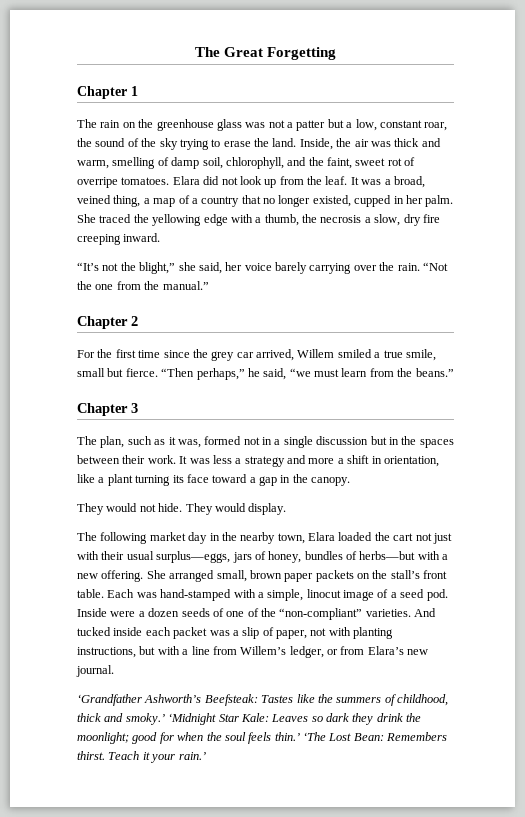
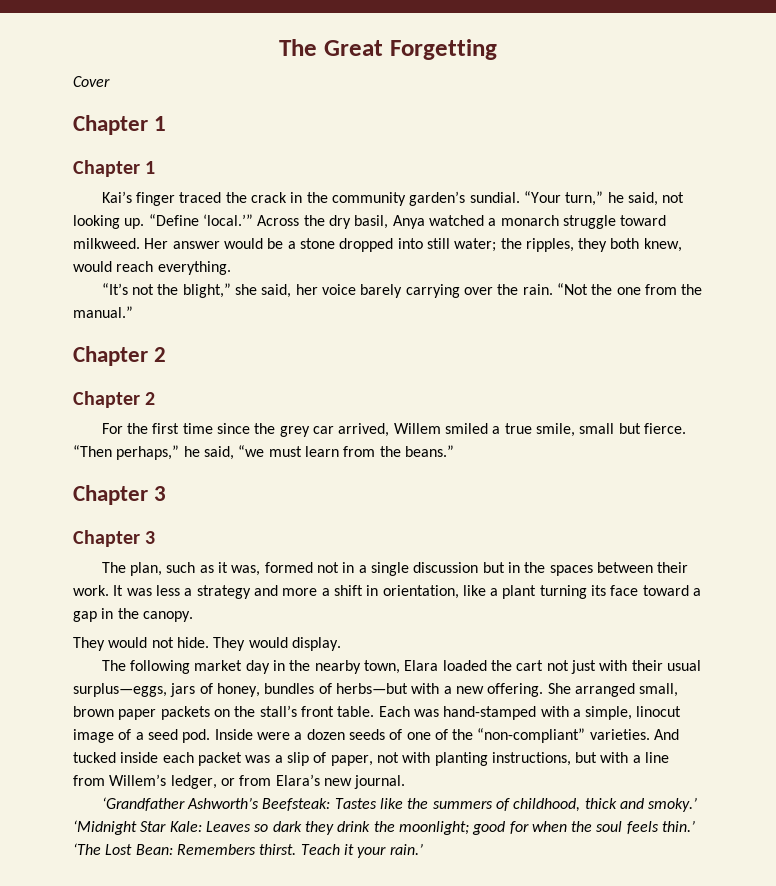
+ Cover
  Chapter 1
- The rain on the greenhouse glass was not a patter but a low, constant roar, the sound of the sky trying to erase the land. Inside, the air was thick and warm, smelling of damp soil, chlorophyll, and the faint, sweet rot of overripe tomatoes. Elara did not look up from the leaf. It was a broad, veined thing, a map of a country that no longer existed, cupped in her palm. She traced the yellowing edge with a thumb, the necrosis a slow, dry fire creeping inward.
+ Chapter 1
+ Kai’s finger traced the crack in the community garden’s sundial. “Your turn,” he said, not looking up. “Define ‘local.’” Across the dry basil, Anya watched a monarch struggle toward milkweed. Her answer would be a stone dropped into still water; the ripples, they both knew, would reach everything.
  “Not the one from the manual.”
+ Chapter 2
  “Then perhaps,” he said, “we must learn from the beans.”
+ Chapter 3

